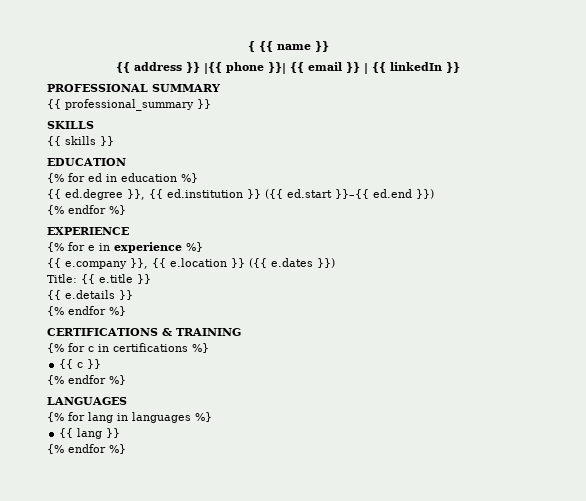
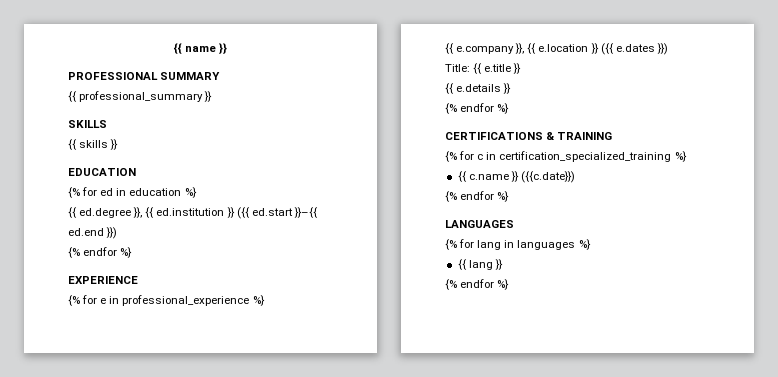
- { {{ name }}
+ {{ name }}
- {{ address }} |{{ phone }}| {{ email }} | {{ linkedIn }}
- {% for e in experience %}
+ {% for e in professional_experience %}
- {% for c in certifications %}
- {{ c }}
+ {% for c in certification_specialized_training %}
+ {{ c.name }} ({{c.date}})

